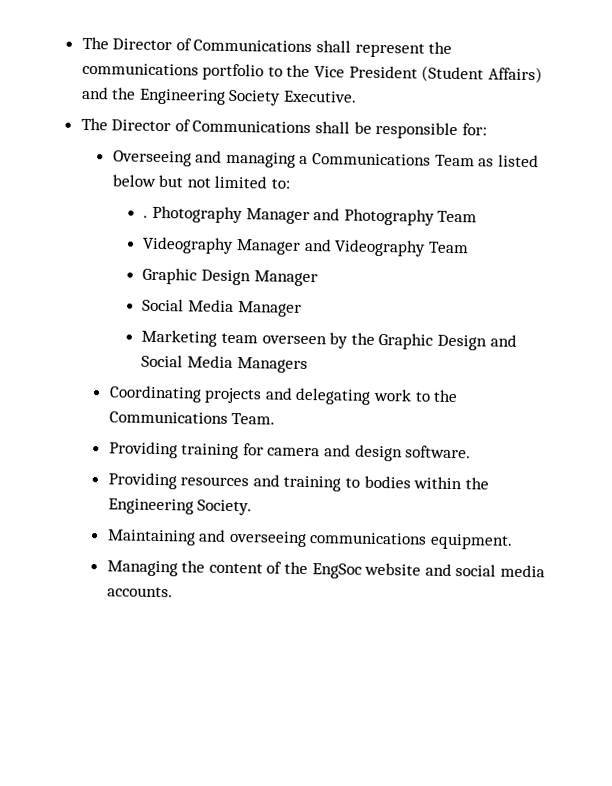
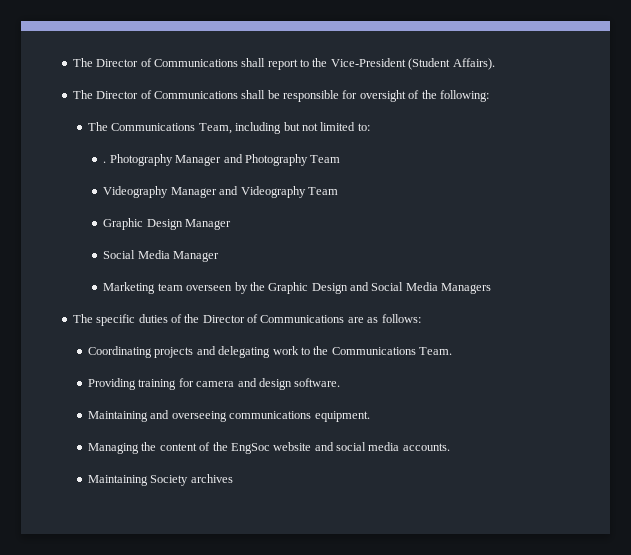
- The Director of Communications shall represent the communications portfolio to the Vice President (Student Affairs) and the Engineering Society Executive.
+ The Director of Communications shall report to the Vice-President (Student Affairs).
- The Director of Communications shall be responsible for:
- Overseeing and managing a Communications Team as listed below but not limited to:
+ The Director of Communications shall be responsible for oversight of the following:
+ The Communications Team, including but not limited to:
+ The specific duties of the Director of Communications are as follows:
- Providing resources and training to bodies within the Engineering Society.
+ Maintaining Society archives

